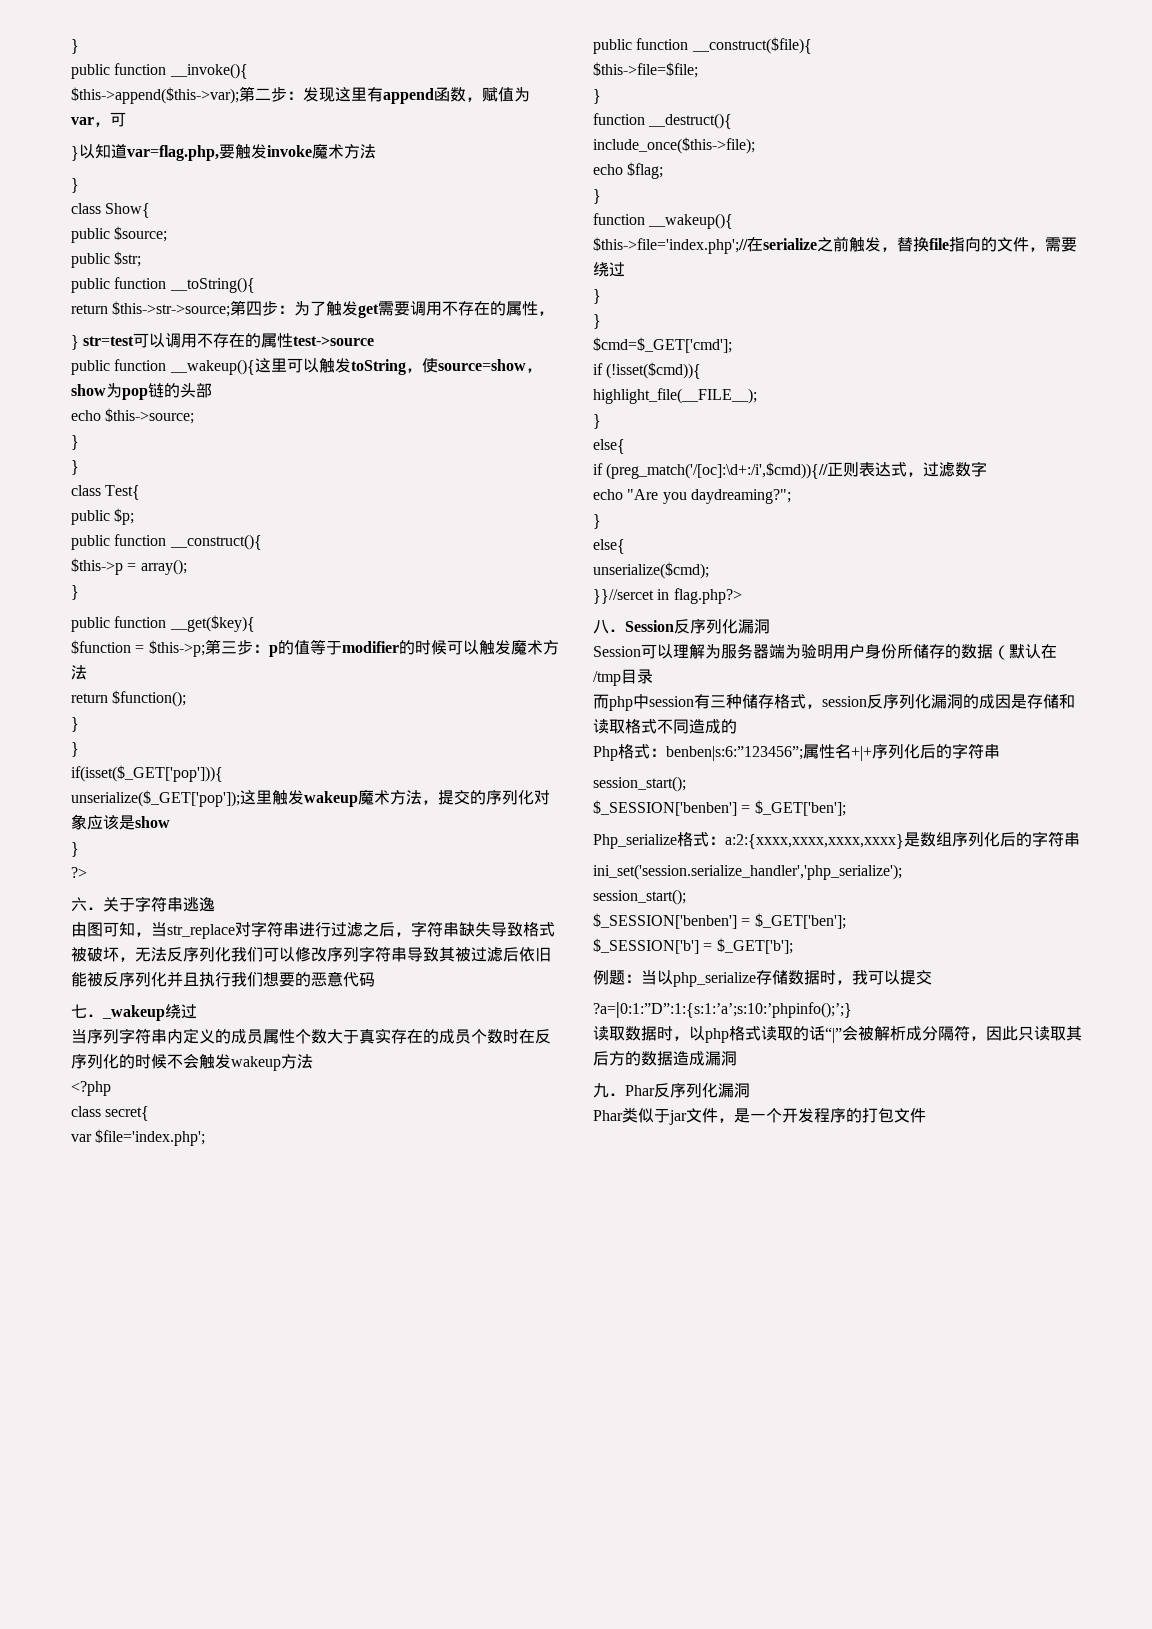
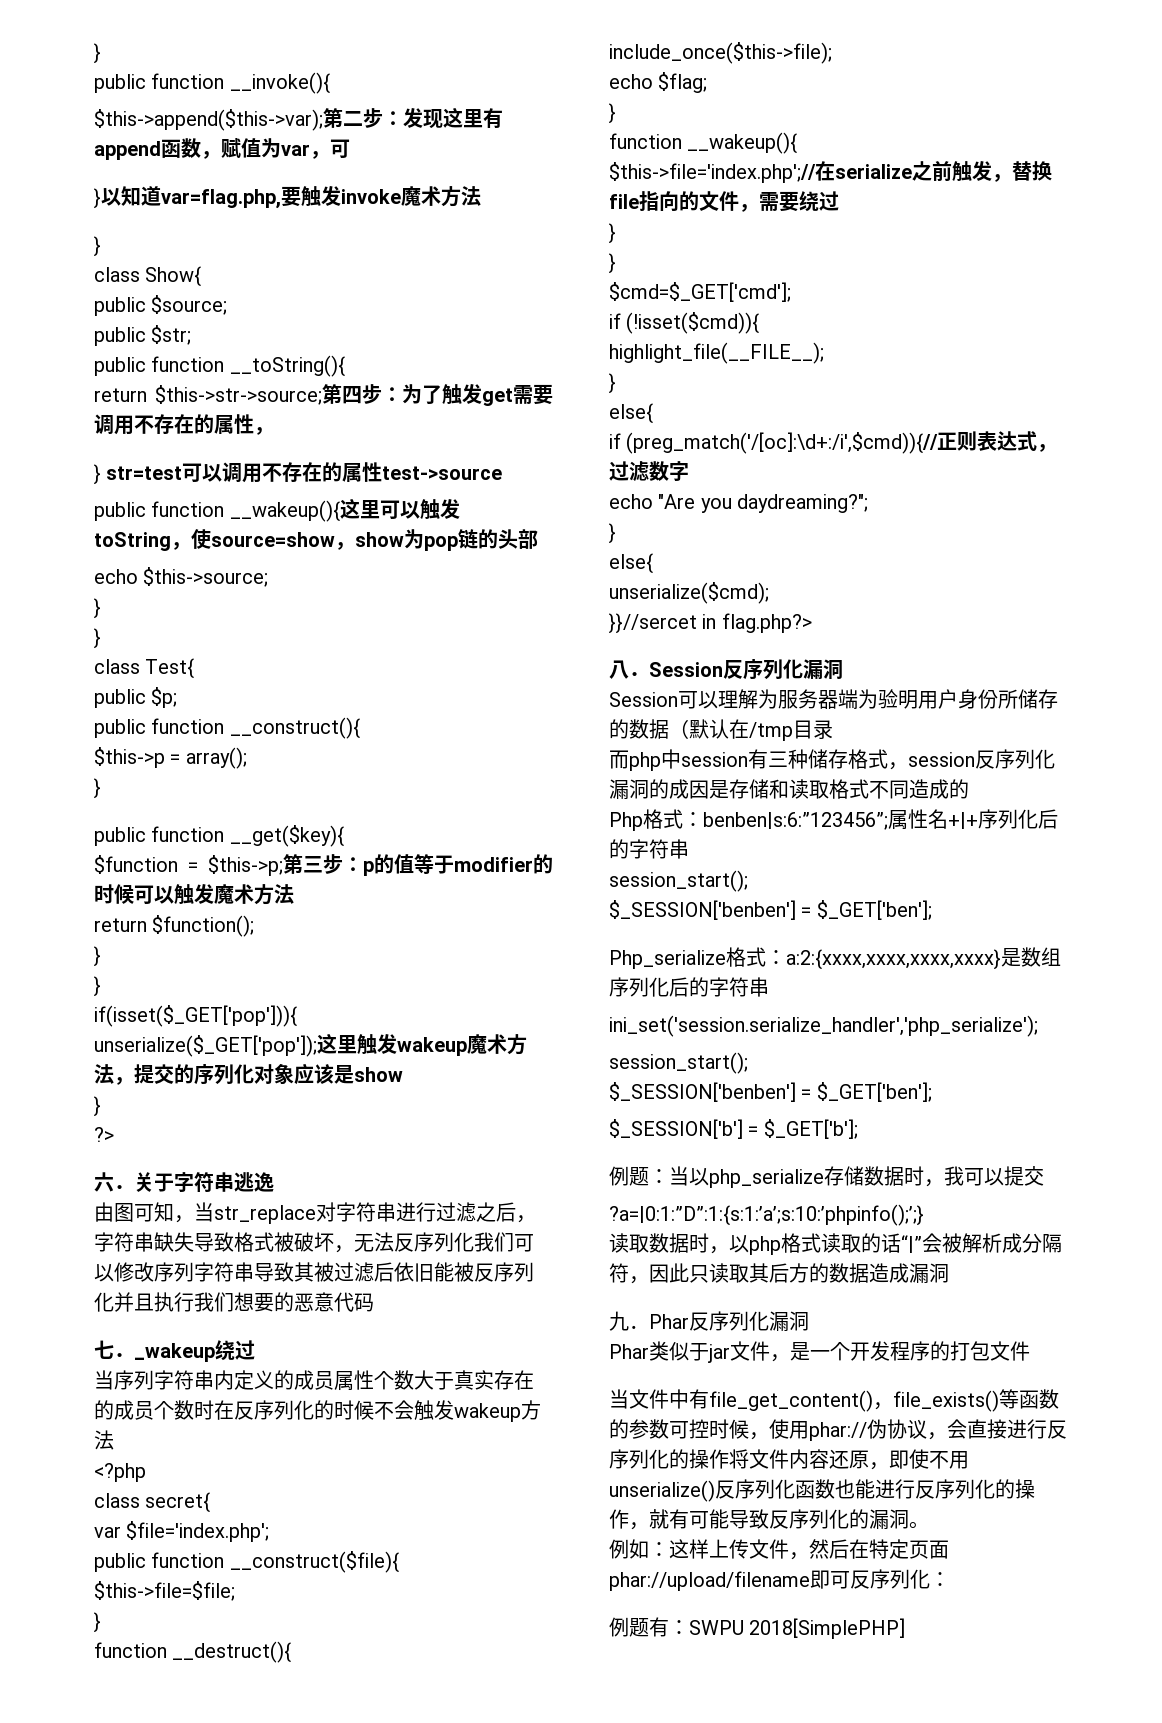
+ 当文件中有file_get_content()，file_exists()等函数的参数可控时候，使用phar://伪协议，会直接进行反序列化的操作将文件内容还原，即使不用unserialize()反序列化函数也能进行反序列化的操作，就有可能导致反序列化的漏洞。
+ 例如：这样上传文件，然后在特定页面phar://upload/filename即可反序列化：
+ 例题有：SWPU 2018[SimplePHP]

